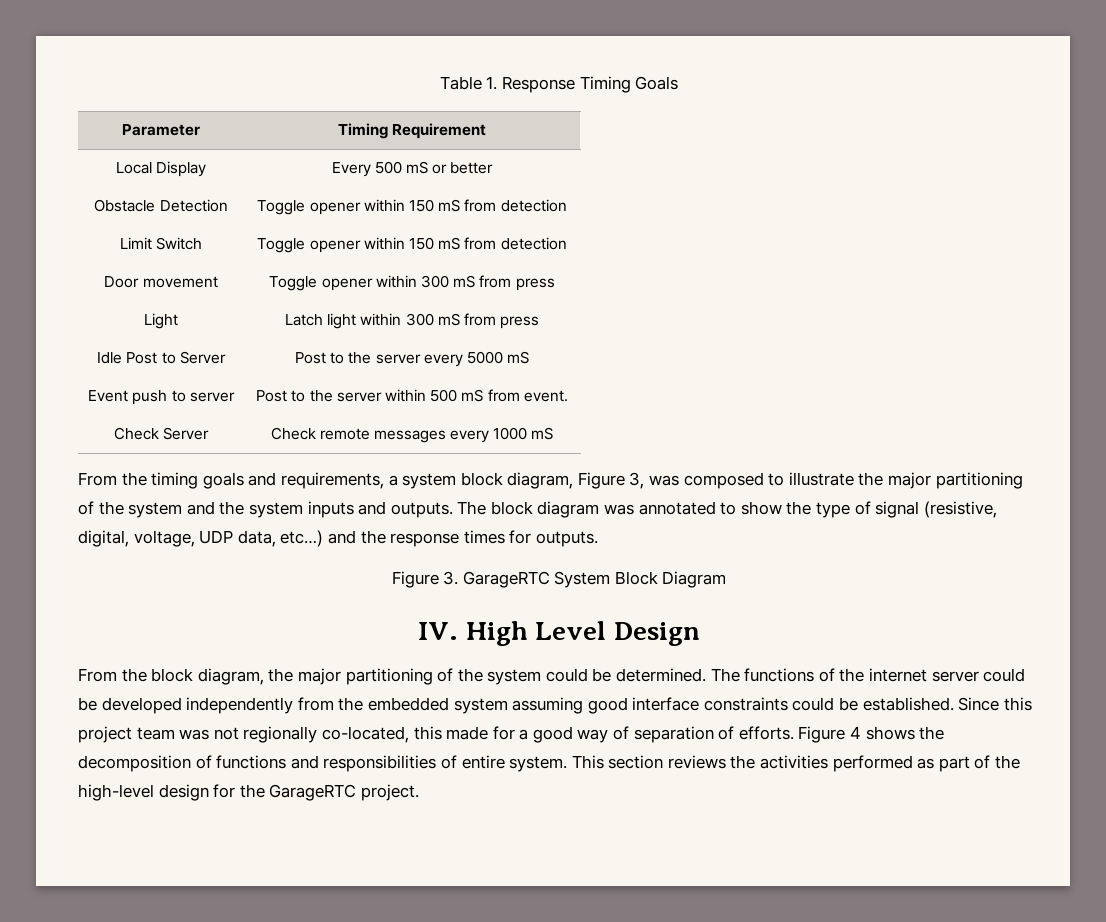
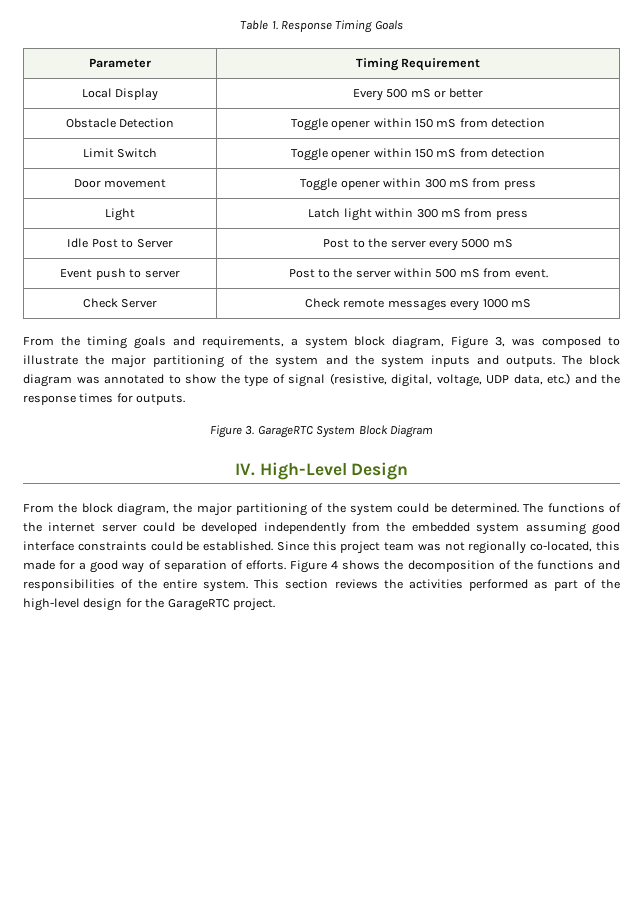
- The block diagram was annotated to show the type of signal (resistive, digital, voltage, UDP data, etc…) and the response times for outputs.
+ The block diagram was annotated to show the type of signal (resistive, digital, voltage, UDP data, etc.) and the response times for outputs.
- IV. High Level Design
+ IV. High-Level Design
- Figure 4 shows the decomposition of functions and responsibilities of entire system.
+ Figure 4 shows the decomposition of the functions and responsibilities of the entire system.

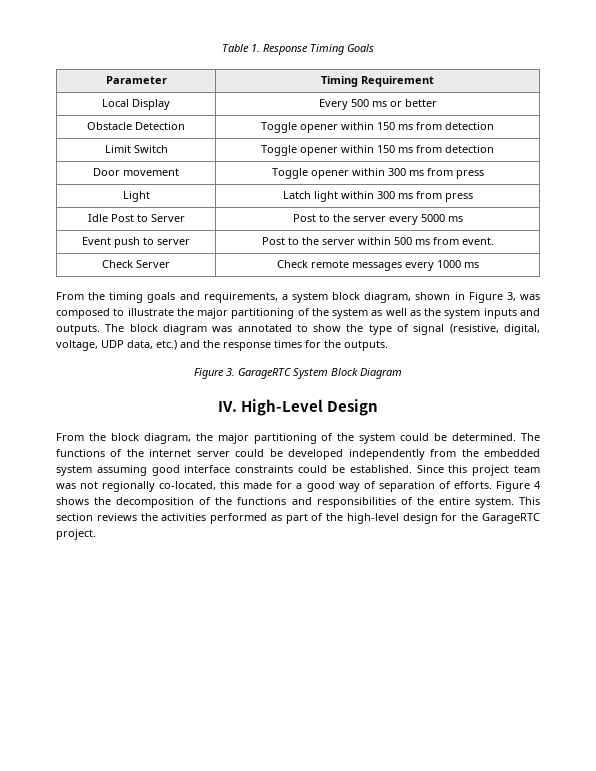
- Local Display | Every 500 mS or better
+ Local Display | Every 500 ms or better
- Obstacle Detection | Toggle opener within 150 mS from detection
+ Obstacle Detection | Toggle opener within 150 ms from detection
- Limit Switch | Toggle opener within 150 mS from detection
+ Limit Switch | Toggle opener within 150 ms from detection
- Door movement | Toggle opener within 300 mS from press
+ Door movement | Toggle opener within 300 ms from press
- Light | Latch light within 300 mS from press
+ Light | Latch light within 300 ms from press
- Idle Post to Server | Post to the server every 5000 mS
+ Idle Post to Server | Post to the server every 5000 ms
- Event push to server | Post to the server within 500 mS from event.
+ Event push to server | Post to the server within 500 ms from event.
- Check Server | Check remote messages every 1000 mS
+ Check Server | Check remote messages every 1000 ms
- From the timing goals and requirements, a system block diagram, Figure 3, was composed to illustrate the major partitioning of the system and the system inputs and outputs.
+ From the timing goals and requirements, a system block diagram, shown in Figure 3, was composed to illustrate the major partitioning of the system as well as the system inputs and outputs.
- The block diagram was annotated to show the type of signal (resistive, digital, voltage, UDP data, etc.) and the response times for outputs.
+ The block diagram was annotated to show the type of signal (resistive, digital, voltage, UDP data, etc.) and the response times for the outputs.

